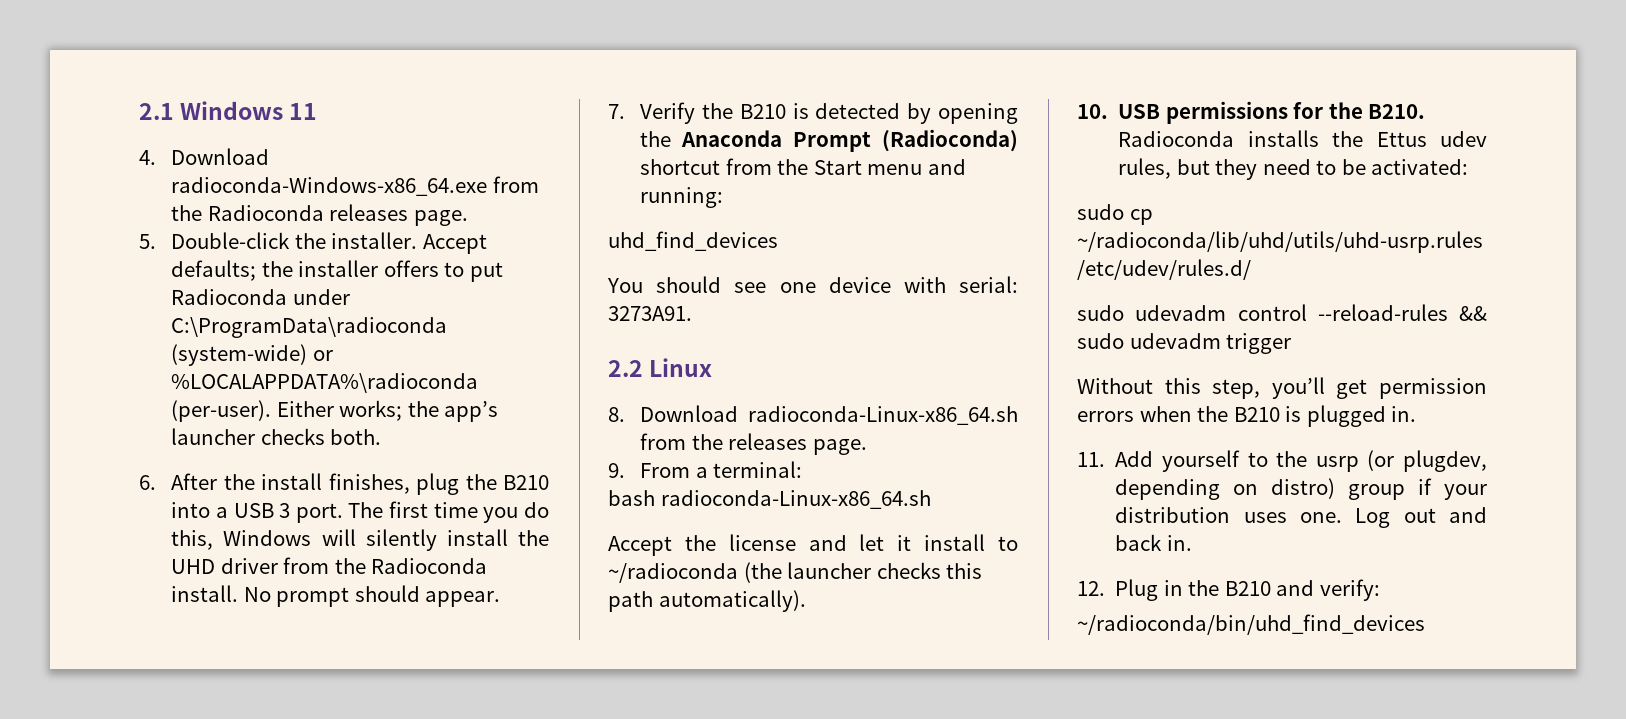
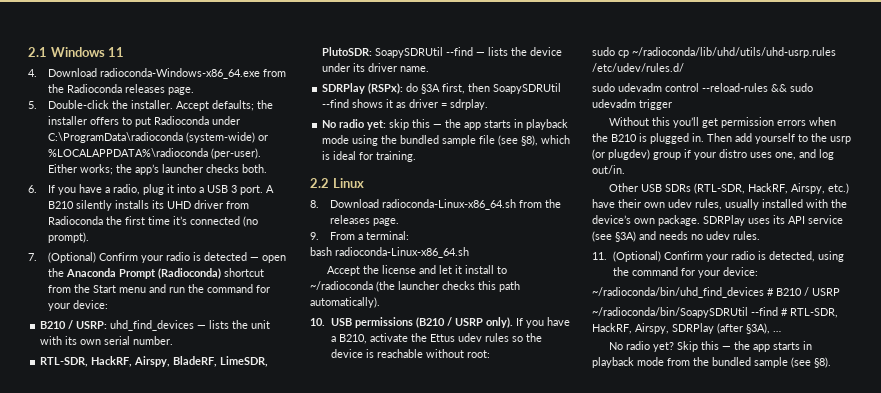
- 6. After the install finishes, plug the B210 into a USB 3 port.
+ 6. If you have a radio, plug it into a USB 3 port.
- The first time you do this, Windows will silently install the UHD driver from the Radioconda install. No prompt should appear.
- 7. Verify the B210 is detected by opening the Anaconda Prompt (Radioconda) shortcut from the Start menu and running:
- uhd_find_devices
- You should see one device with serial: 3273A91.
+ A B210 silently installs its UHD driver from Radioconda the first time it’s connected (no prompt).
+ 7. (Optional) Confirm your radio is detected — open the Anaconda Prompt (Radioconda) shortcut from the Start menu and run the command for your device:
+ B210 / USRP: uhd_find_devices — lists the unit with its own serial number.
+ RTL-SDR, HackRF, Airspy, BladeRF, LimeSDR, PlutoSDR: SoapySDRUtil --find — lists the device under its driver name.
+ SDRPlay (RSPx): do §3A first, then SoapySDRUtil --find shows it as driver = sdrplay.
+ No radio yet: skip this — the app starts in playback mode using the bundled sample file (see §8), which is ideal for training.
- 10. USB permissions for the B210. Radioconda installs the Ettus udev rules, but they need to be activated:
+ 10. USB permissions (B210 / USRP only). If you have a B210, activate the Ettus udev rules so the device is reachable without root:
- Without this step, you’ll get permission errors when the B210 is plugged in.
- 11. Add yourself to the usrp (or plugdev, depending on distro) group if your distribution uses one. Log out and back in.
- 12. Plug in the B210 and verify:
- ~/radioconda/bin/uhd_find_devices
+ Without this you’ll get permission errors when the B210 is plugged in. Then add yourself to the usrp (or plugdev) group if your distro uses one, and log out/in.
+ Other USB SDRs (RTL-SDR, HackRF, Airspy, etc.) have their own udev rules, usually installed with the device’s own package. SDRPlay uses its API service (see §3A) and needs no udev rules.
+ 11. (Optional) Confirm your radio is detected, using the command for your device:
+ ~/radioconda/bin/uhd_find_devices # B210 / USRP
+ ~/radioconda/bin/SoapySDRUtil --find # RTL-SDR, HackRF, Airspy, SDRPlay (after §3A), …
+ No radio yet? Skip this — the app starts in playback mode from the bundled sample (see §8).

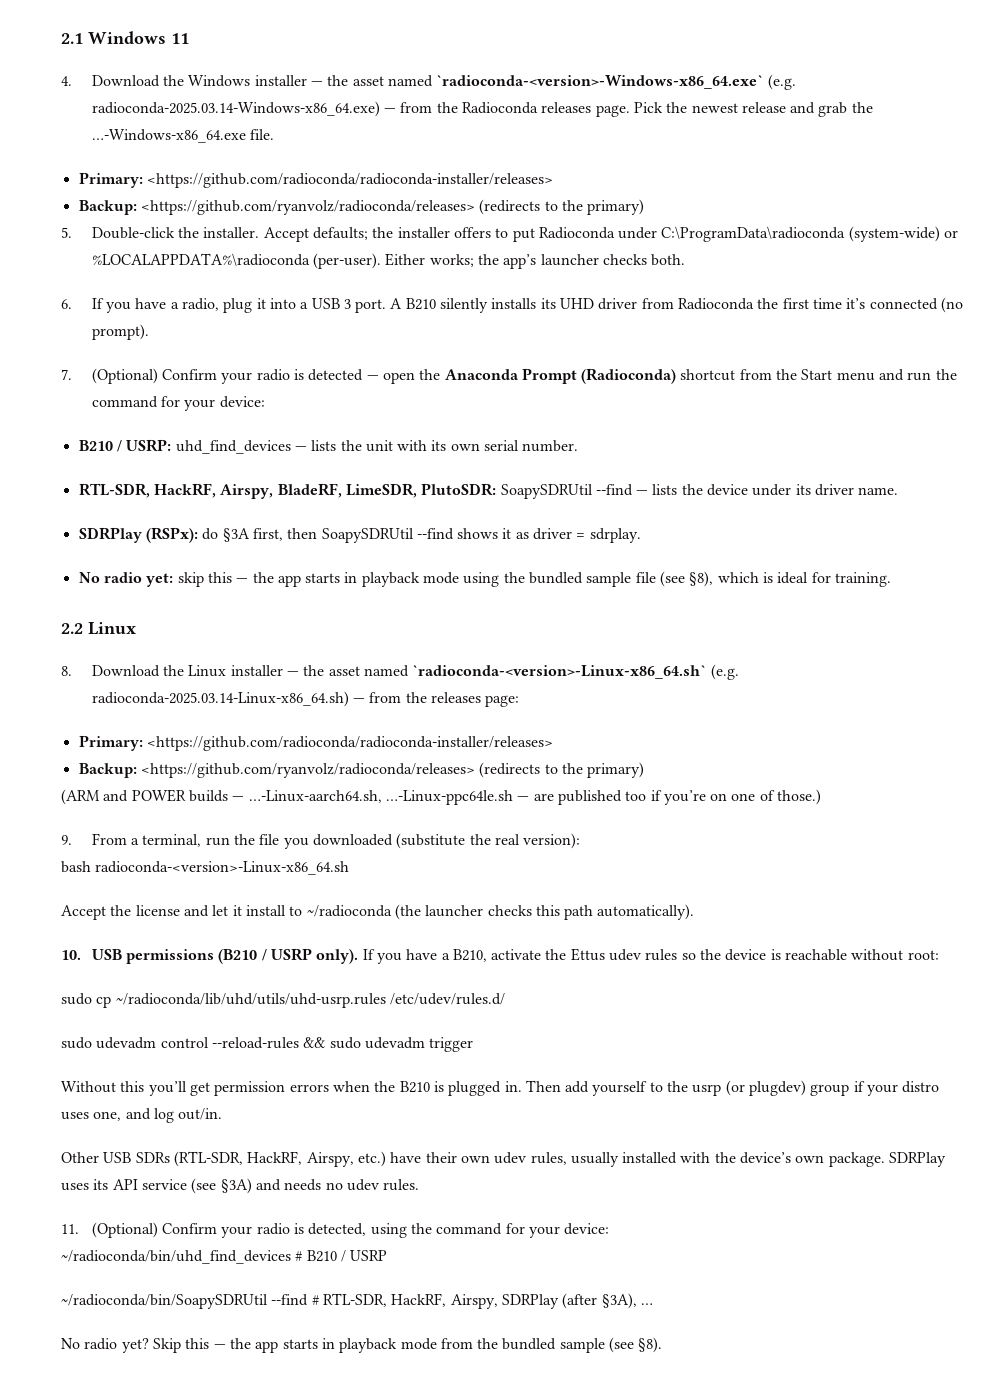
- 4. Download radioconda-Windows-x86_64.exe from the Radioconda releases page.
+ 4. Download the Windows installer — the asset named `radioconda-<version>-Windows-x86_64.exe` (e.g. radioconda-2025.03.14-Windows-x86_64.exe) — from the Radioconda releases page. Pick the newest release and grab the …-Windows-x86_64.exe file.
+ Primary: <https://github.com/radioconda/radioconda-installer/releases>
+ Backup: <https://github.com/ryanvolz/radioconda/releases> (redirects to the primary)
- 8. Download radioconda-Linux-x86_64.sh from the releases page.
- 9. From a terminal:
+ 8. Download the Linux installer — the asset named `radioconda-<version>-Linux-x86_64.sh` (e.g. radioconda-2025.03.14-Linux-x86_64.sh) — from the releases page:
+ Primary: <https://github.com/radioconda/radioconda-installer/releases>
+ Backup: <https://github.com/ryanvolz/radioconda/releases> (redirects to the primary)
+ (ARM and POWER builds — …-Linux-aarch64.sh, …-Linux-ppc64le.sh — are published too if you’re on one of those.)
+ 9. From a terminal, run the file you downloaded (substitute the real version):
- bash radioconda-Linux-x86_64.sh
+ bash radioconda-<version>-Linux-x86_64.sh

